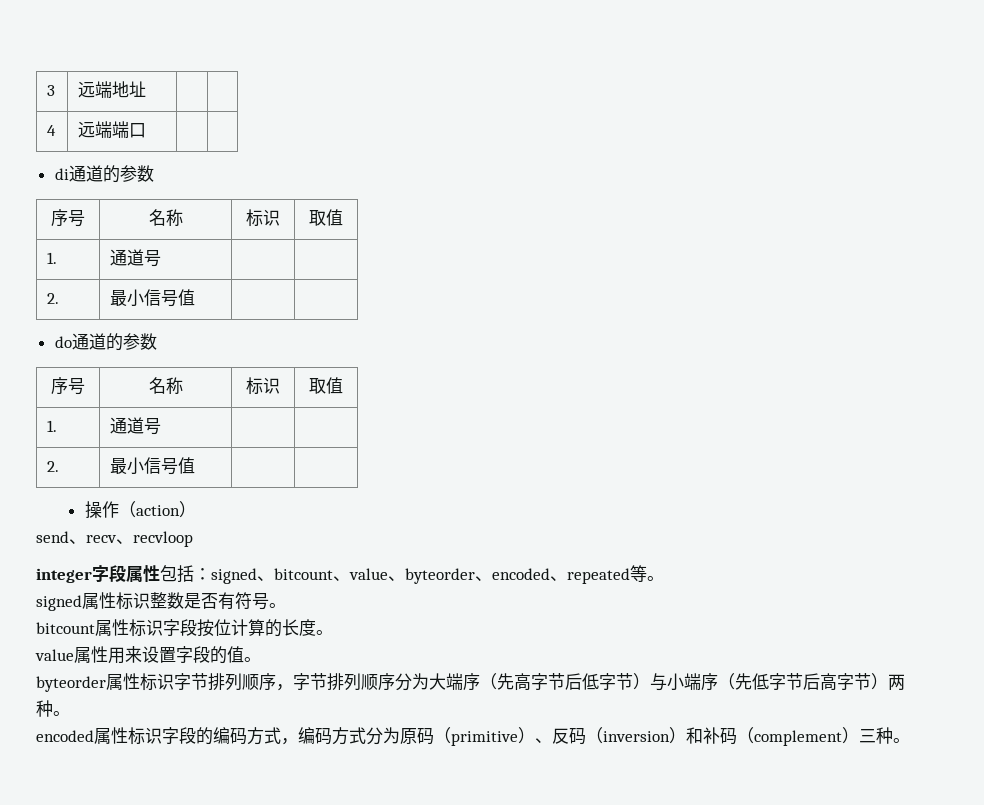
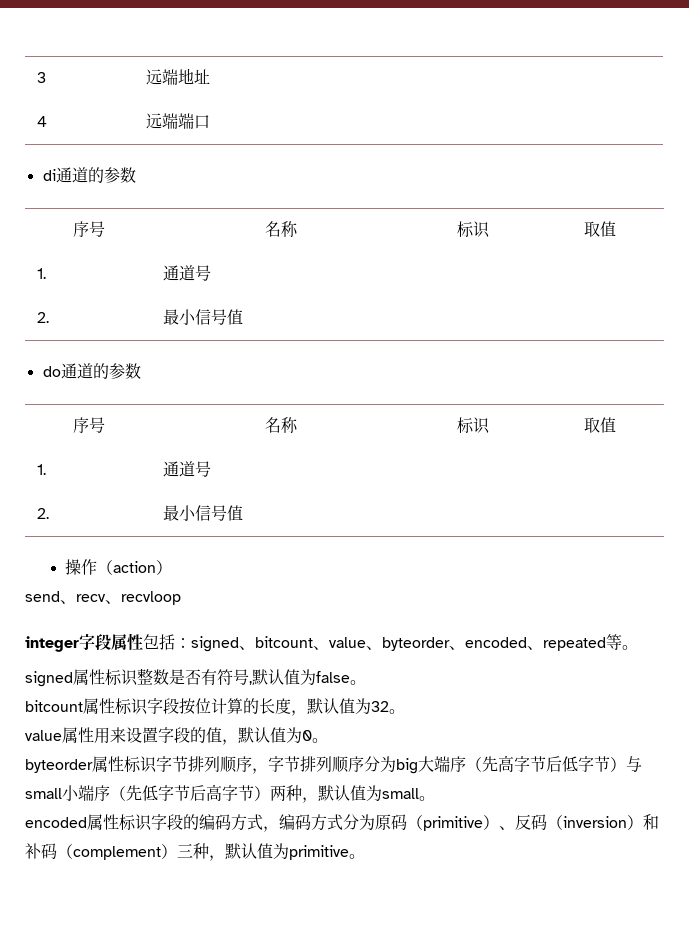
- signed属性标识整数是否有符号。
+ signed属性标识整数是否有符号,默认值为false。
- bitcount属性标识字段按位计算的长度。
+ bitcount属性标识字段按位计算的长度，默认值为32。
- value属性用来设置字段的值。
+ value属性用来设置字段的值，默认值为0。
- byteorder属性标识字节排列顺序，字节排列顺序分为大端序（先高字节后低字节）与小端序（先低字节后高字节）两种。
+ byteorder属性标识字节排列顺序，字节排列顺序分为big大端序（先高字节后低字节）与small小端序（先低字节后高字节）两种，默认值为small。
- encoded属性标识字段的编码方式，编码方式分为原码（primitive）、反码（inversion）和补码（complement）三种。
+ encoded属性标识字段的编码方式，编码方式分为原码（primitive）、反码（inversion）和补码（complement）三种，默认值为primitive。

